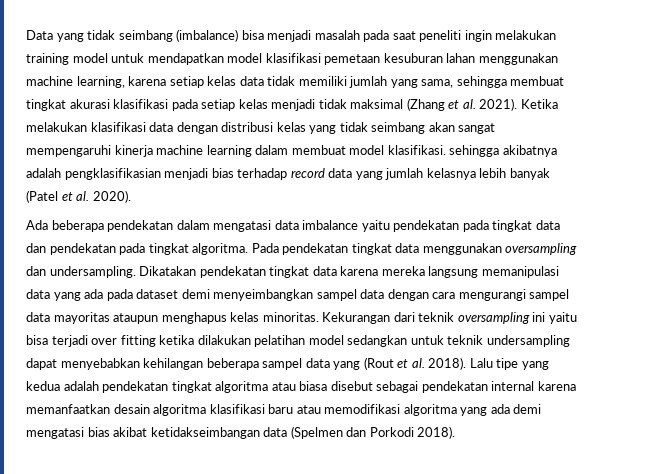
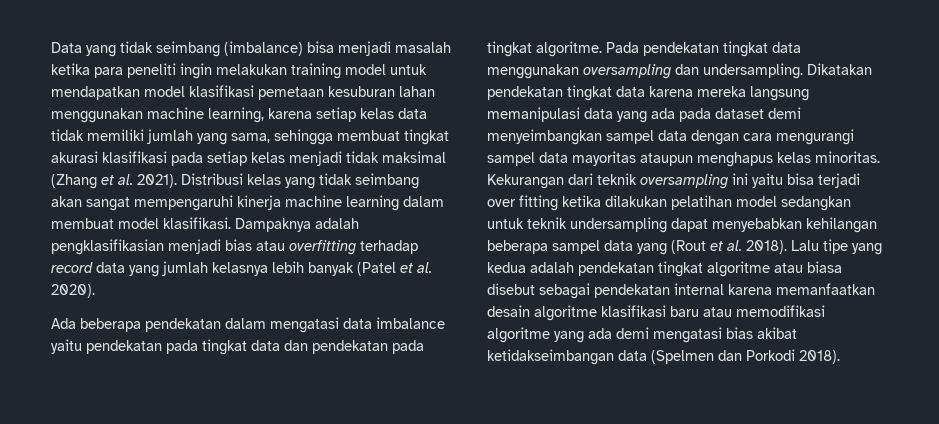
- Data yang tidak seimbang (imbalance) bisa menjadi masalah pada saat peneliti ingin melakukan training model untuk mendapatkan model klasifikasi pemetaan kesuburan lahan menggunakan machine learning, karena setiap kelas data tidak memiliki jumlah yang sama, sehingga membuat tingkat akurasi klasifikasi pada setiap kelas menjadi tidak maksimal (Zhang et al. 2021).
+ Data yang tidak seimbang (imbalance) bisa menjadi masalah ketika para peneliti ingin melakukan training model untuk mendapatkan model klasifikasi pemetaan kesuburan lahan menggunakan machine learning, karena setiap kelas data tidak memiliki jumlah yang sama, sehingga membuat tingkat akurasi klasifikasi pada setiap kelas menjadi tidak maksimal (Zhang et al. 2021).
- Ketika melakukan klasifikasi data dengan distribusi kelas yang tidak seimbang akan sangat mempengaruhi kinerja machine learning dalam membuat model klasifikasi. sehingga akibatnya adalah pengklasifikasian menjadi bias terhadap record data yang jumlah kelasnya lebih banyak (Patel et al. 2020).
+ Distribusi kelas yang tidak seimbang akan sangat mempengaruhi kinerja machine learning dalam membuat model klasifikasi. Dampaknya adalah pengklasifikasian menjadi bias atau overfitting terhadap record data yang jumlah kelasnya lebih banyak (Patel et al. 2020).
- Ada beberapa pendekatan dalam mengatasi data imbalance yaitu pendekatan pada tingkat data dan pendekatan pada tingkat algoritma.
+ Ada beberapa pendekatan dalam mengatasi data imbalance yaitu pendekatan pada tingkat data dan pendekatan pada tingkat algoritme.
- Lalu tipe yang kedua adalah pendekatan tingkat algoritma atau biasa disebut sebagai pendekatan internal karena memanfaatkan desain algoritma klasifikasi baru atau memodifikasi algoritma yang ada demi mengatasi bias akibat ketidakseimbangan data (Spelmen dan Porkodi 2018).
+ Lalu tipe yang kedua adalah pendekatan tingkat algoritme atau biasa disebut sebagai pendekatan internal karena memanfaatkan desain algoritme klasifikasi baru atau memodifikasi algoritme yang ada demi mengatasi bias akibat ketidakseimbangan data (Spelmen dan Porkodi 2018).

